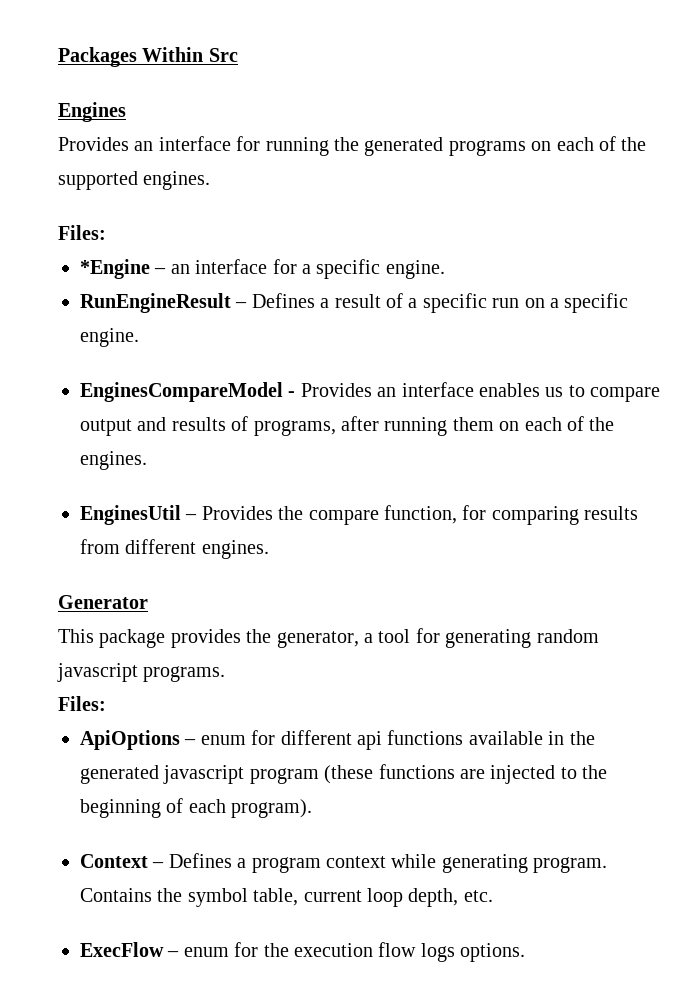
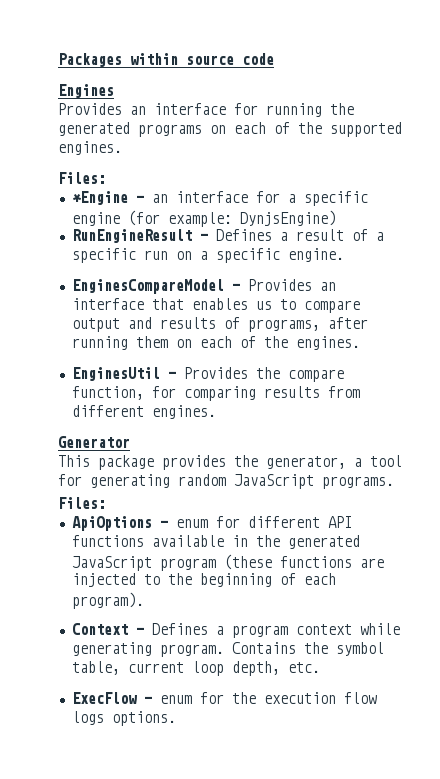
- Packages Within Src
+ Packages within source code
- *Engine – an interface for a specific engine.
+ *Engine – an interface for a specific engine (for example: DynjsEngine)
- EnginesCompareModel - Provides an interface enables us to compare output and results of programs, after running them on each of the engines.
+ EnginesCompareModel - Provides an interface that enables us to compare output and results of programs, after running them on each of the engines.
- This package provides the generator, a tool for generating random javascript programs.
+ This package provides the generator, a tool for generating random JavaScript programs.
- ApiOptions – enum for different api functions available in the generated javascript program (these functions are injected to the beginning of each program).
+ ApiOptions – enum for different API functions available in the generated JavaScript program (these functions are injected to the beginning of each program).

